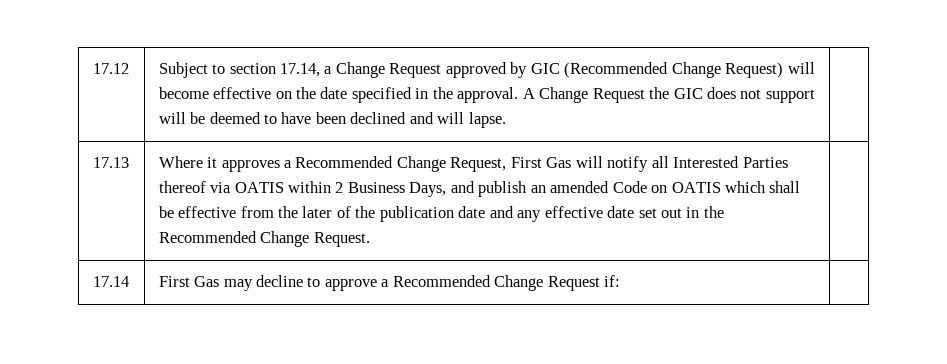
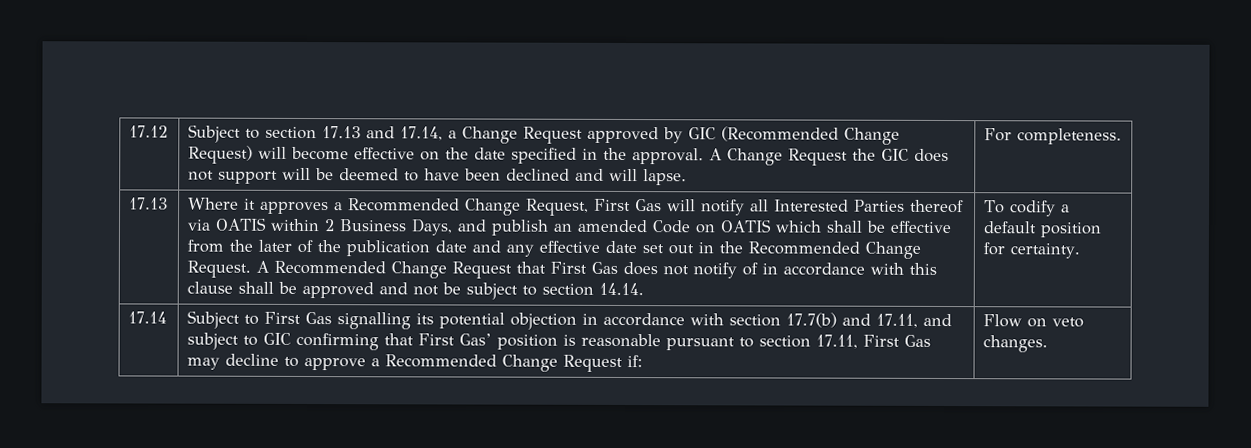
- Subject to section 17.14, a Change Request approved by GIC (Recommended Change Request) will become effective on the date specified in the approval.
+ Subject to section 17.13 and 17.14, a Change Request approved by GIC (Recommended Change Request) will become effective on the date specified in the approval.
+ For completeness.
- Where it approves a Recommended Change Request, First Gas will notify all Interested Parties thereof via OATIS within 2 Business Days, and publish an amended Code on OATIS which shall be effective from the later of the publication date and any effective date set out in the Recommended Change Request. |
- 17.14 | First Gas may decline to approve a Recommended Change Request if: |
+ Where it approves a Recommended Change Request, First Gas will notify all Interested Parties thereof via OATIS within 2 Business Days, and publish an amended Code on OATIS which shall be effective from the later of the publication date and any effective date set out in the Recommended Change Request. A Recommended Change Request that First Gas does not notify of in accordance with this clause shall be approved and not be subject to section 14.14. | To codify a default position for certainty.
+ 17.14 | Subject to First Gas signalling its potential objection in accordance with section 17.7(b) and 17.11, and subject to GIC confirming that First Gas’ position is reasonable pursuant to section 17.11, First Gas may decline to approve a Recommended Change Request if:
+ Flow on veto changes.

